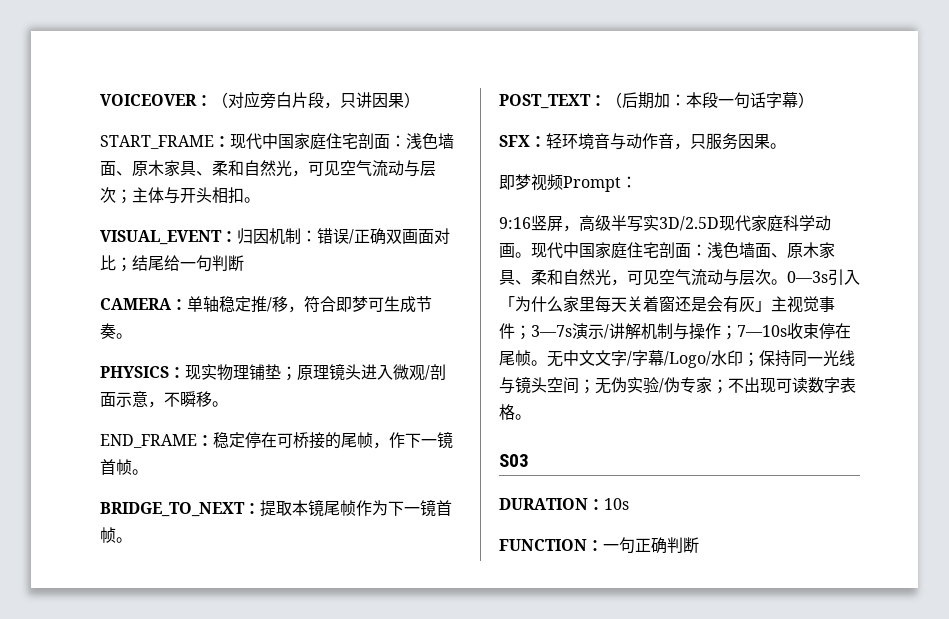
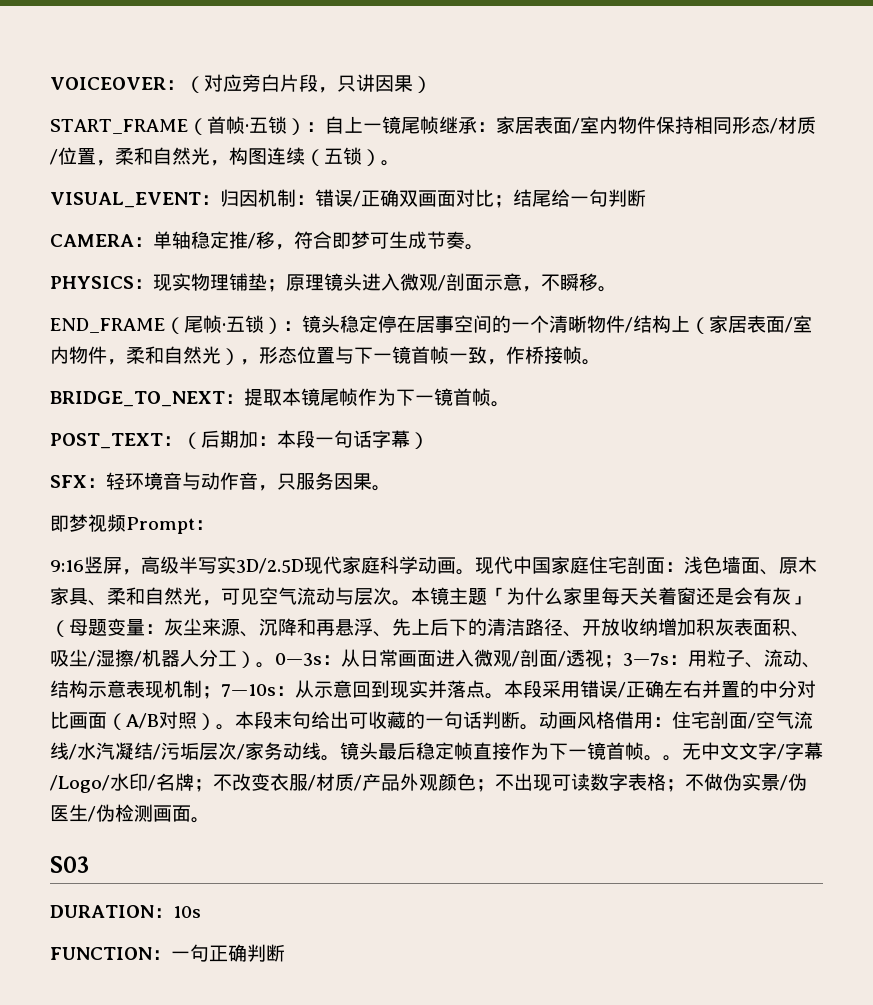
- START_FRAME：现代中国家庭住宅剖面：浅色墙面、原木家具、柔和自然光，可见空气流动与层次；主体与开头相扣。
+ START_FRAME（首帧·五锁）：自上一镜尾帧继承：家居表面/室内物件保持相同形态/材质/位置，柔和自然光，构图连续（五锁）。
- END_FRAME：稳定停在可桥接的尾帧，作下一镜首帧。
+ END_FRAME（尾帧·五锁）：镜头稳定停在居事空间的一个清晰物件/结构上（家居表面/室内物件，柔和自然光），形态位置与下一镜首帧一致，作桥接帧。
- 0—3s引入「为什么家里每天关着窗还是会有灰」主视觉事件；3—7s演示/讲解机制与操作；7—10s收束停在尾帧。
+ 本镜主题「为什么家里每天关着窗还是会有灰」（母题变量：灰尘来源、沉降和再悬浮、先上后下的清洁路径、开放收纳增加积灰表面积、吸尘/湿擦/机器人分工）。0—3s：从日常画面进入微观/剖面/透视；3—7s：用粒子、流动、结构示意表现机制；7—10s：从示意回到现实并落点。本段采用错误/正确左右并置的中分对比画面（A/B对照）。本段末句给出可收藏的一句话判断。动画风格借用：住宅剖面/空气流线/水汽凝结/污垢层次/家务动线。镜头最后稳定帧直接作为下一镜首帧。。
- 无中文文字/字幕/Logo/水印；保持同一光线与镜头空间；无伪实验/伪专家；不出现可读数字表格。
+ 无中文文字/字幕/Logo/水印/名牌；不改变衣服/材质/产品外观颜色；不出现可读数字表格；不做伪实景/伪医生/伪检测画面。

